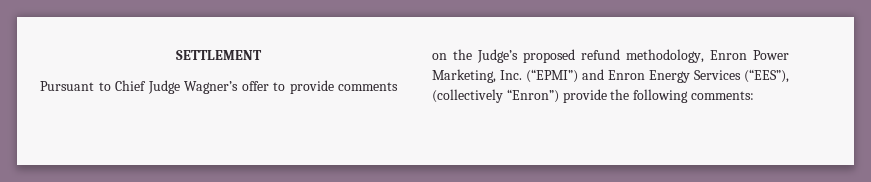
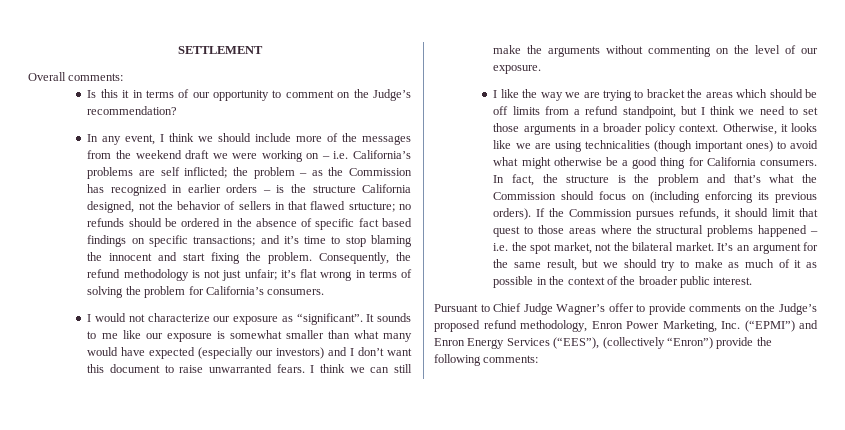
+ Overall comments:
+ Is this it in terms of our opportunity to comment on the Judge’s recommendation?
+ In any event, I think we should include more of the messages from the weekend draft we were working on – i.e. California’s problems are self inflicted; the problem – as the Commission has recognized in earlier orders – is the structure California designed, not the behavior of sellers in that flawed srtucture; no refunds should be ordered in the absence of specific fact based findings on specific transactions; and it’s time to stop blaming the innocent and start fixing the problem. Consequently, the refund methodology is not just unfair; it’s flat wrong in terms of solving the problem for California’s consumers.
+ I would not characterize our exposure as “significant”. It sounds to me like our exposure is somewhat smaller than what many would have expected (especially our investors) and I don’t want this document to raise unwarranted fears. I think we can still make the arguments without commenting on the level of our exposure.
+ I like the way we are trying to bracket the areas which should be off limits from a refund standpoint, but I think we need to set those arguments in a broader policy context. Otherwise, it looks like we are using technicalities (though important ones) to avoid what might otherwise be a good thing for California consumers. In fact, the structure is the problem and that’s what the Commission should focus on (including enforcing its previous orders). If the Commission pursues refunds, it should limit that quest to those areas where the structural problems happened – i.e. the spot market, not the bilateral market. It’s an argument for the same result, but we should try to make as much of it as possible in the context of the broader public interest.

